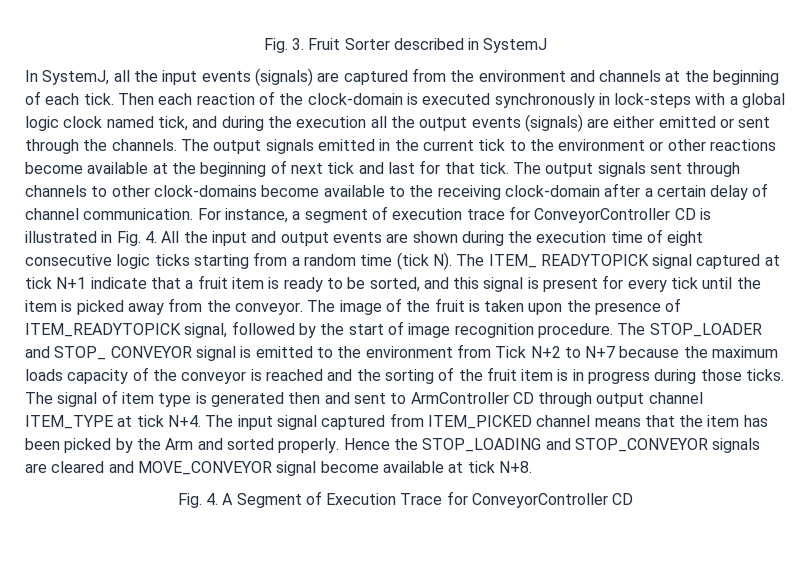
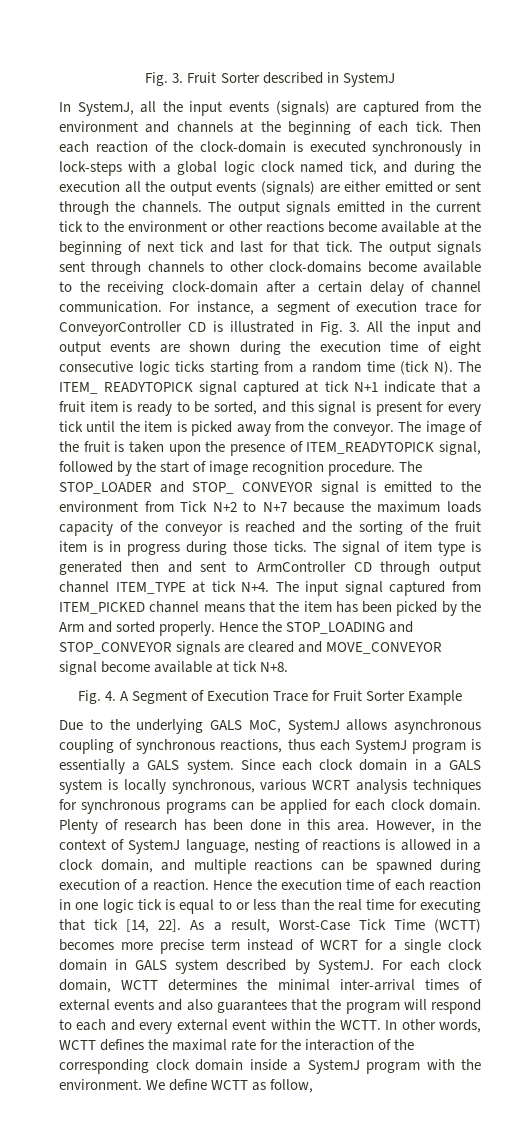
- For instance, a segment of execution trace for ConveyorController CD is illustrated in Fig. 4. All the input and output events are shown during the execution time of eight consecutive logic ticks starting from a random time (tick N). The ITEM_ READYTOPICK signal captured at tick N+1 indicate that a fruit item is ready to be sorted, and this signal is present for every tick until the item is picked away from the conveyor.
+ For instance, a segment of execution trace for ConveyorController CD is illustrated in Fig. 3. All the input and output events are shown during the execution time of eight consecutive logic ticks starting from a random time (tick N). The ITEM_ READYTOPICK signal captured at tick N+1 indicate that a fruit item is ready to be sorted, and this signal is present for every tick until the item is picked away from the conveyor.
- Fig. 4. A Segment of Execution Trace for ConveyorController CD
+ Fig. 4. A Segment of Execution Trace for Fruit Sorter Example
+ Due to the underlying GALS MoC, SystemJ allows asynchronous coupling of synchronous reactions, thus each SystemJ program is essentially a GALS system. Since each clock domain in a GALS system is locally synchronous, various WCRT analysis techniques for synchronous programs can be applied for each clock domain. Plenty of research has been done in this area. However, in the context of SystemJ language, nesting of reactions is allowed in a clock domain, and multiple reactions can be spawned during execution of a reaction. Hence the execution time of each reaction in one logic tick is equal to or less than the real time for executing that tick [14, 22]. As a result, Worst-Case Tick Time (WCTT) becomes more precise term instead of WCRT for a single clock domain in GALS system described by SystemJ. For each clock domain, WCTT determines the minimal inter-arrival times of external events and also guarantees that the program will respond to each and every external event within the WCTT. In other words, WCTT defines the maximal rate for the interaction of the corresponding clock domain inside a SystemJ program with the environment. We define WCTT as follow,

